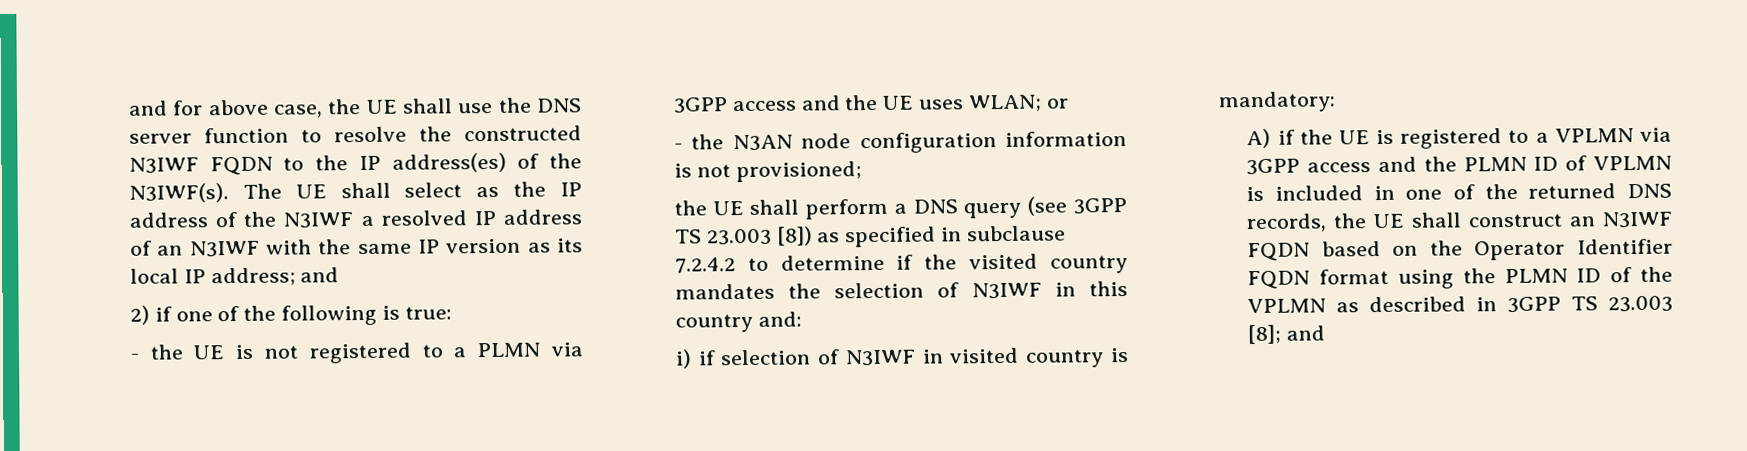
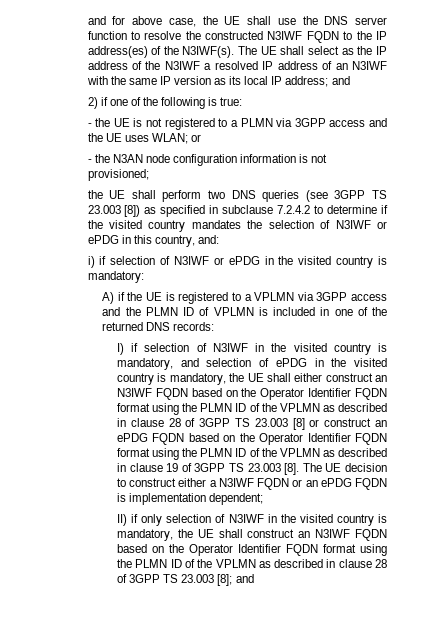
- the UE shall perform a DNS query (see 3GPP TS 23.003 [8]) as specified in subclause 7.2.4.2 to determine if the visited country mandates the selection of N3IWF in this country and:
+ the UE shall perform two DNS queries (see 3GPP TS 23.003 [8]) as specified in subclause 7.2.4.2 to determine if the visited country mandates the selection of N3IWF or ePDG in this country, and:
- i) if selection of N3IWF in visited country is mandatory:
+ i) if selection of N3IWF or ePDG in the visited country is mandatory:
- A) if the UE is registered to a VPLMN via 3GPP access and the PLMN ID of VPLMN is included in one of the returned DNS records, the UE shall construct an N3IWF FQDN based on the Operator Identifier FQDN format using the PLMN ID of the VPLMN as described in 3GPP TS 23.003 [8]; and
+ A) if the UE is registered to a VPLMN via 3GPP access and the PLMN ID of VPLMN is included in one of the returned DNS records:
+ I) if selection of N3IWF in the visited country is mandatory, and selection of ePDG in the visited country is mandatory, the UE shall either construct an N3IWF FQDN based on the Operator Identifier FQDN format using the PLMN ID of the VPLMN as described in clause 28 of 3GPP TS 23.003 [8] or construct an ePDG FQDN based on the Operator Identifier FQDN format using the PLMN ID of the VPLMN as described in clause 19 of 3GPP TS 23.003 [8]. The UE decision to construct either a N3IWF FQDN or an ePDG FQDN is implementation dependent;
+ II) if only selection of N3IWF in the visited country is mandatory, the UE shall construct an N3IWF FQDN based on the Operator Identifier FQDN format using the PLMN ID of the VPLMN as described in clause 28 of 3GPP TS 23.003 [8]; and

